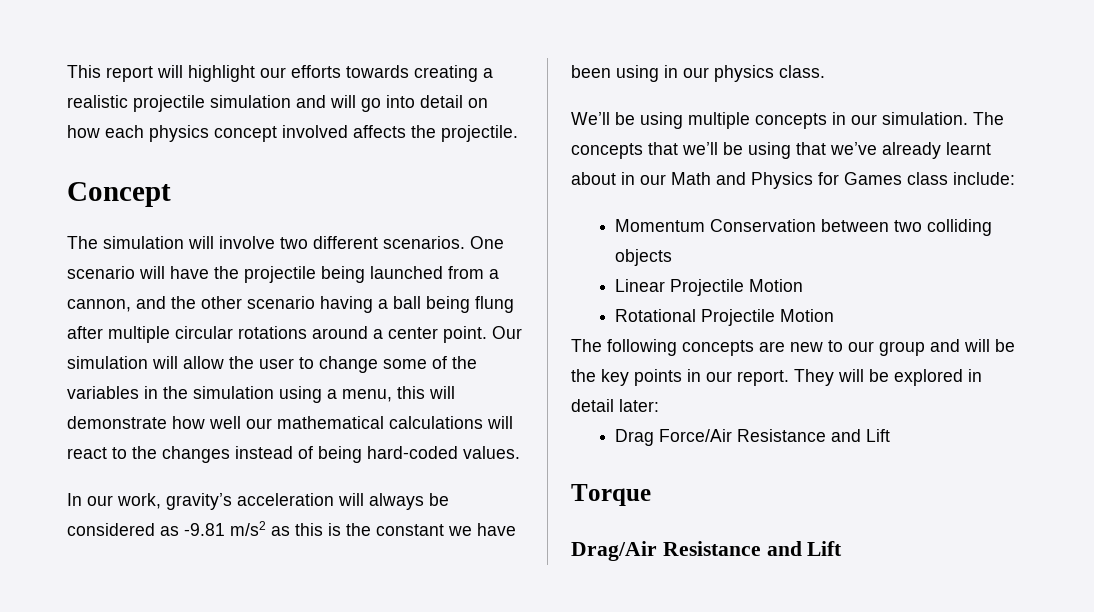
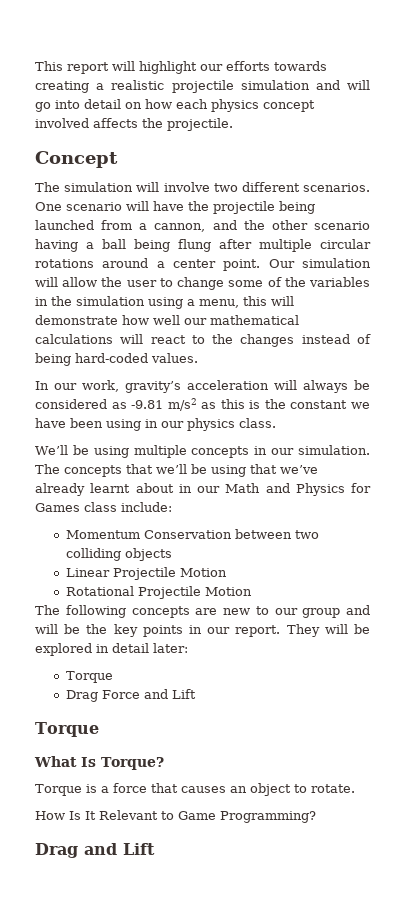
  They will be explored in detail later:
- Drag Force/Air Resistance and Lift
+ Torque
+ Drag Force and Lift
- Drag/Air Resistance and Lift
+ What Is Torque?
+ Torque is a force that causes an object to rotate.
+ How Is It Relevant to Game Programming?
+ Drag and Lift

